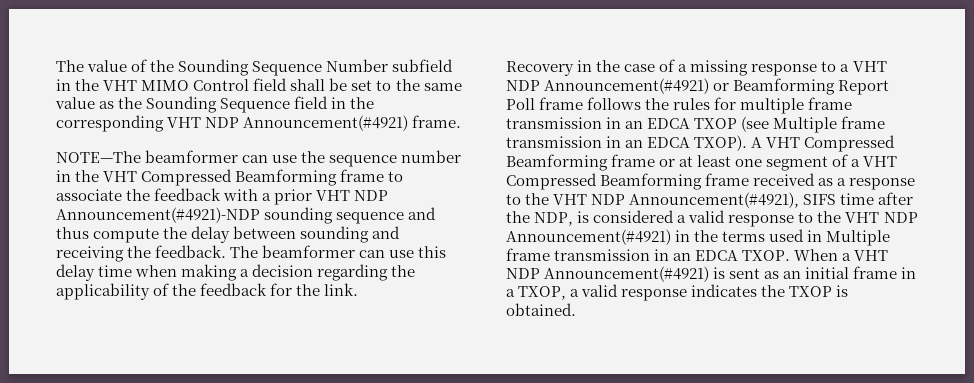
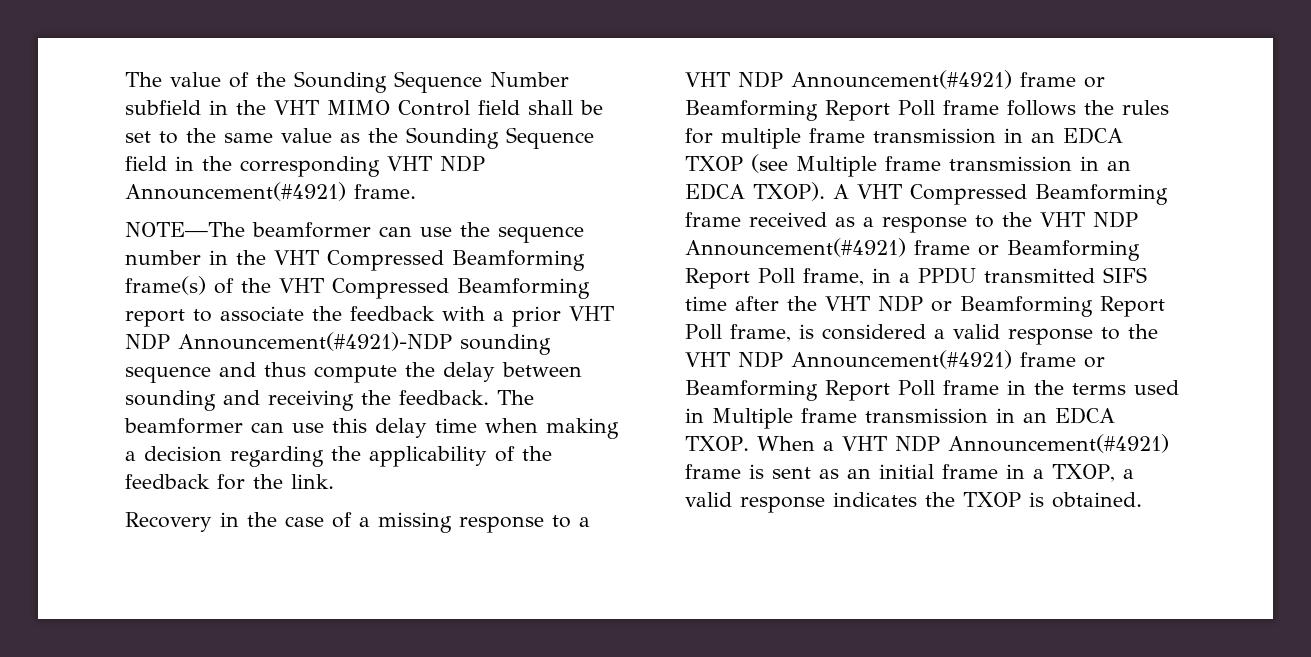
- NOTE—The beamformer can use the sequence number in the VHT Compressed Beamforming frame to associate the feedback with a prior VHT NDP Announcement(#4921)-NDP sounding sequence and thus compute the delay between sounding and receiving the feedback.
+ NOTE—The beamformer can use the sequence number in the VHT Compressed Beamforming frame(s) of the VHT Compressed Beamforming report to associate the feedback with a prior VHT NDP Announcement(#4921)-NDP sounding sequence and thus compute the delay between sounding and receiving the feedback.
- Recovery in the case of a missing response to a VHT NDP Announcement(#4921) or Beamforming Report Poll frame follows the rules for multiple frame transmission in an EDCA TXOP (see Multiple frame transmission in an EDCA TXOP).
+ Recovery in the case of a missing response to a VHT NDP Announcement(#4921) frame or Beamforming Report Poll frame follows the rules for multiple frame transmission in an EDCA TXOP (see Multiple frame transmission in an EDCA TXOP).
- A VHT Compressed Beamforming frame or at least one segment of a VHT Compressed Beamforming frame received as a response to the VHT NDP Announcement(#4921), SIFS time after the NDP, is considered a valid response to the VHT NDP Announcement(#4921) in the terms used in Multiple frame transmission in an EDCA TXOP.
+ A VHT Compressed Beamforming frame received as a response to the VHT NDP Announcement(#4921) frame or Beamforming Report Poll frame, in a PPDU transmitted SIFS time after the VHT NDP or Beamforming Report Poll frame, is considered a valid response to the VHT NDP Announcement(#4921) frame or Beamforming Report Poll frame in the terms used in Multiple frame transmission in an EDCA TXOP.
- When a VHT NDP Announcement(#4921) is sent as an initial frame in a TXOP, a valid response indicates the TXOP is obtained.
+ When a VHT NDP Announcement(#4921) frame is sent as an initial frame in a TXOP, a valid response indicates the TXOP is obtained.

